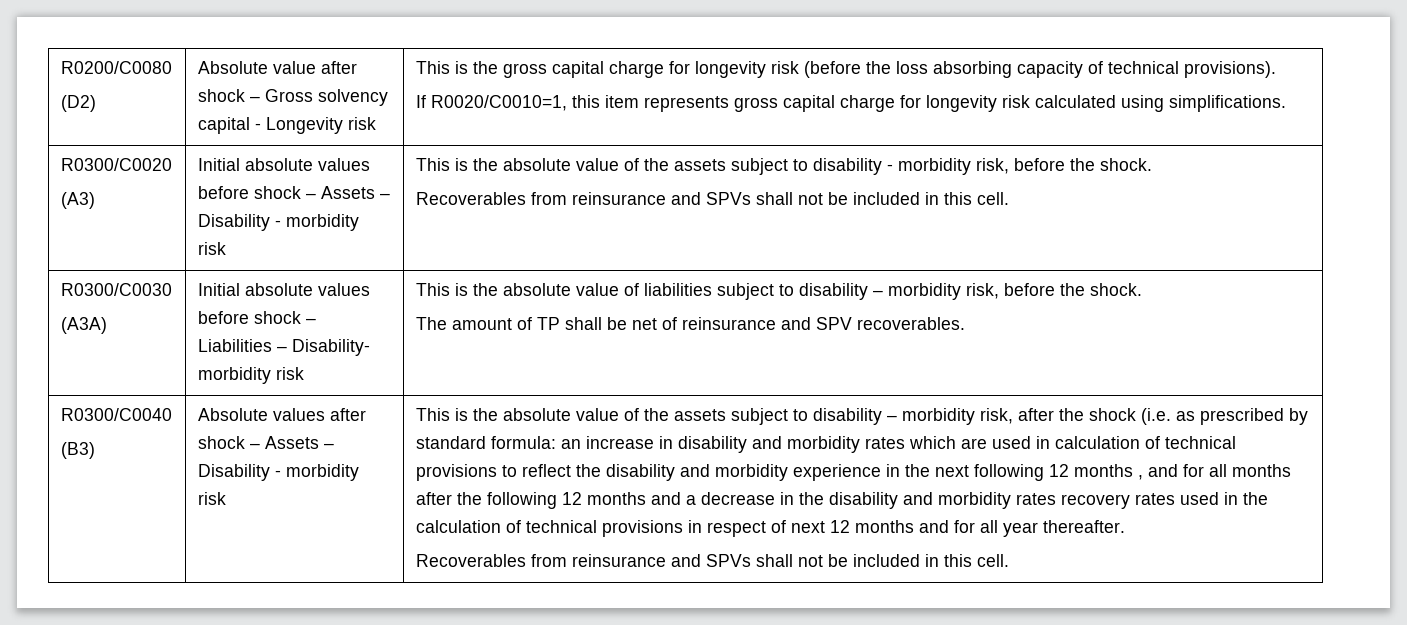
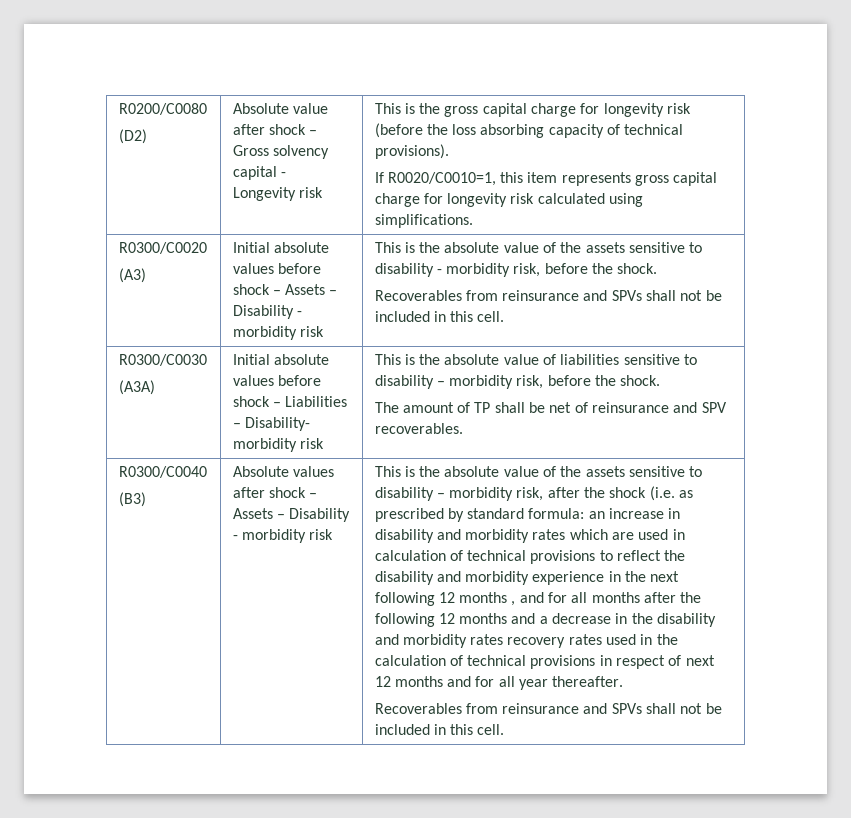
- This is the absolute value of the assets subject to disability - morbidity risk, before the shock.
+ This is the absolute value of the assets sensitive to disability - morbidity risk, before the shock.
- This is the absolute value of liabilities subject to disability – morbidity risk, before the shock.
+ This is the absolute value of liabilities sensitive to disability – morbidity risk, before the shock.
- This is the absolute value of the assets subject to disability – morbidity risk, after the shock (i.e. as prescribed by standard formula:
+ This is the absolute value of the assets sensitive to disability – morbidity risk, after the shock (i.e. as prescribed by standard formula:

